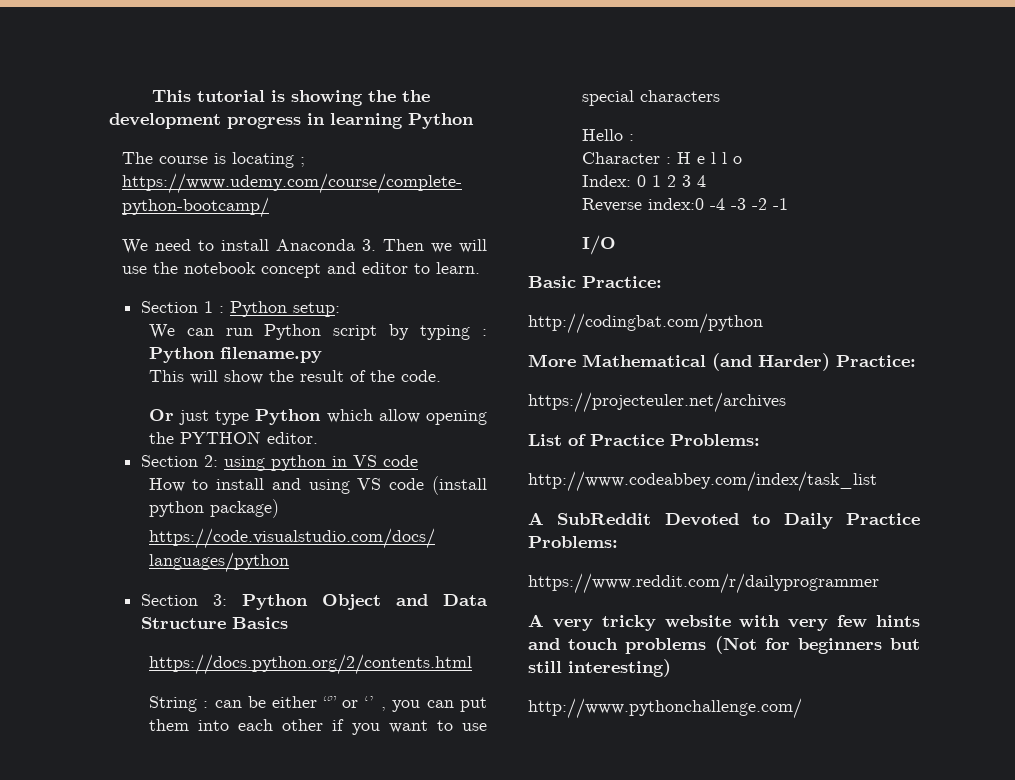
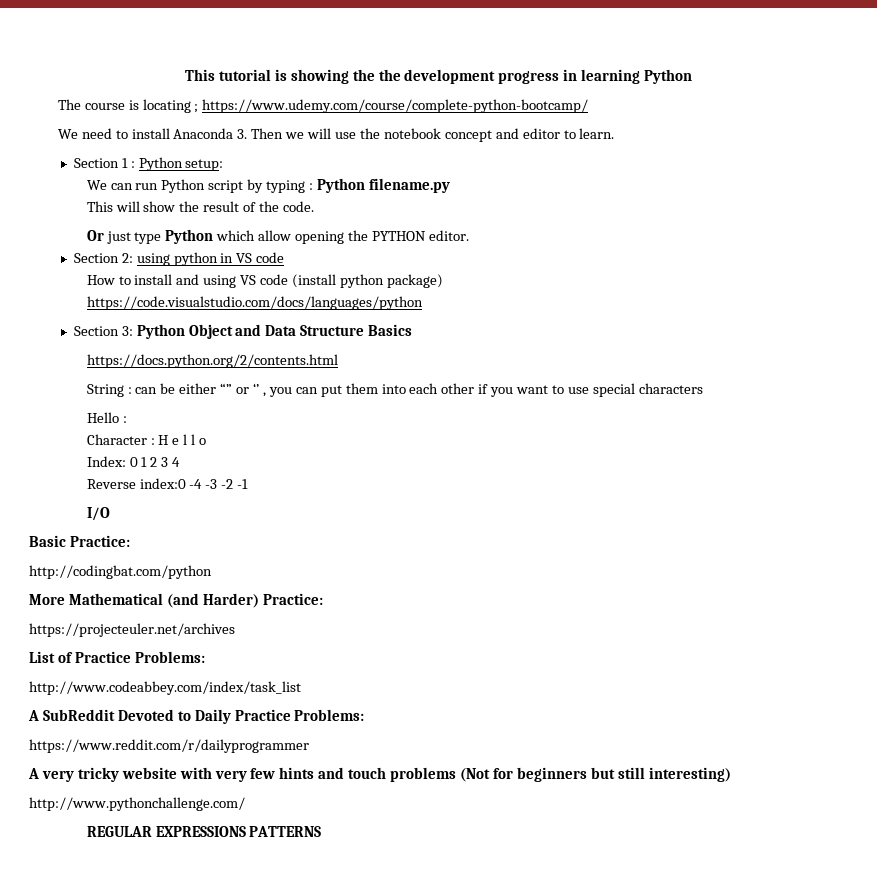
+ REGULAR EXPRESSIONS PATTERNS

